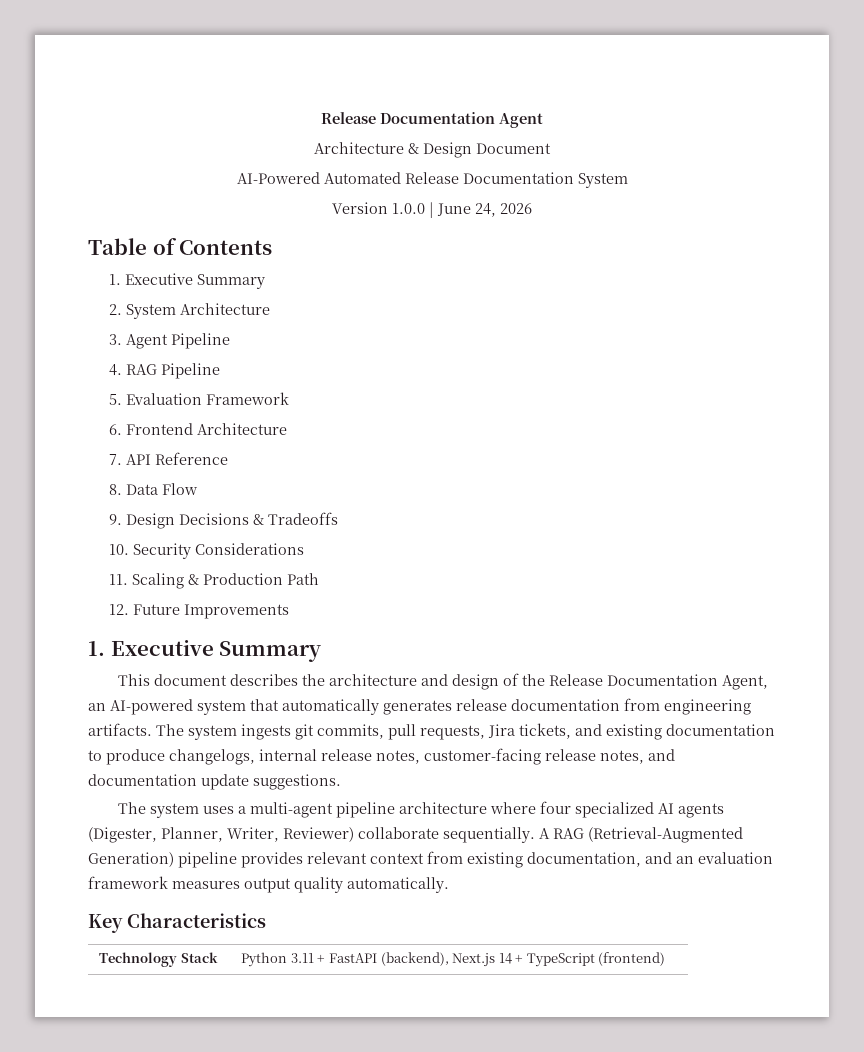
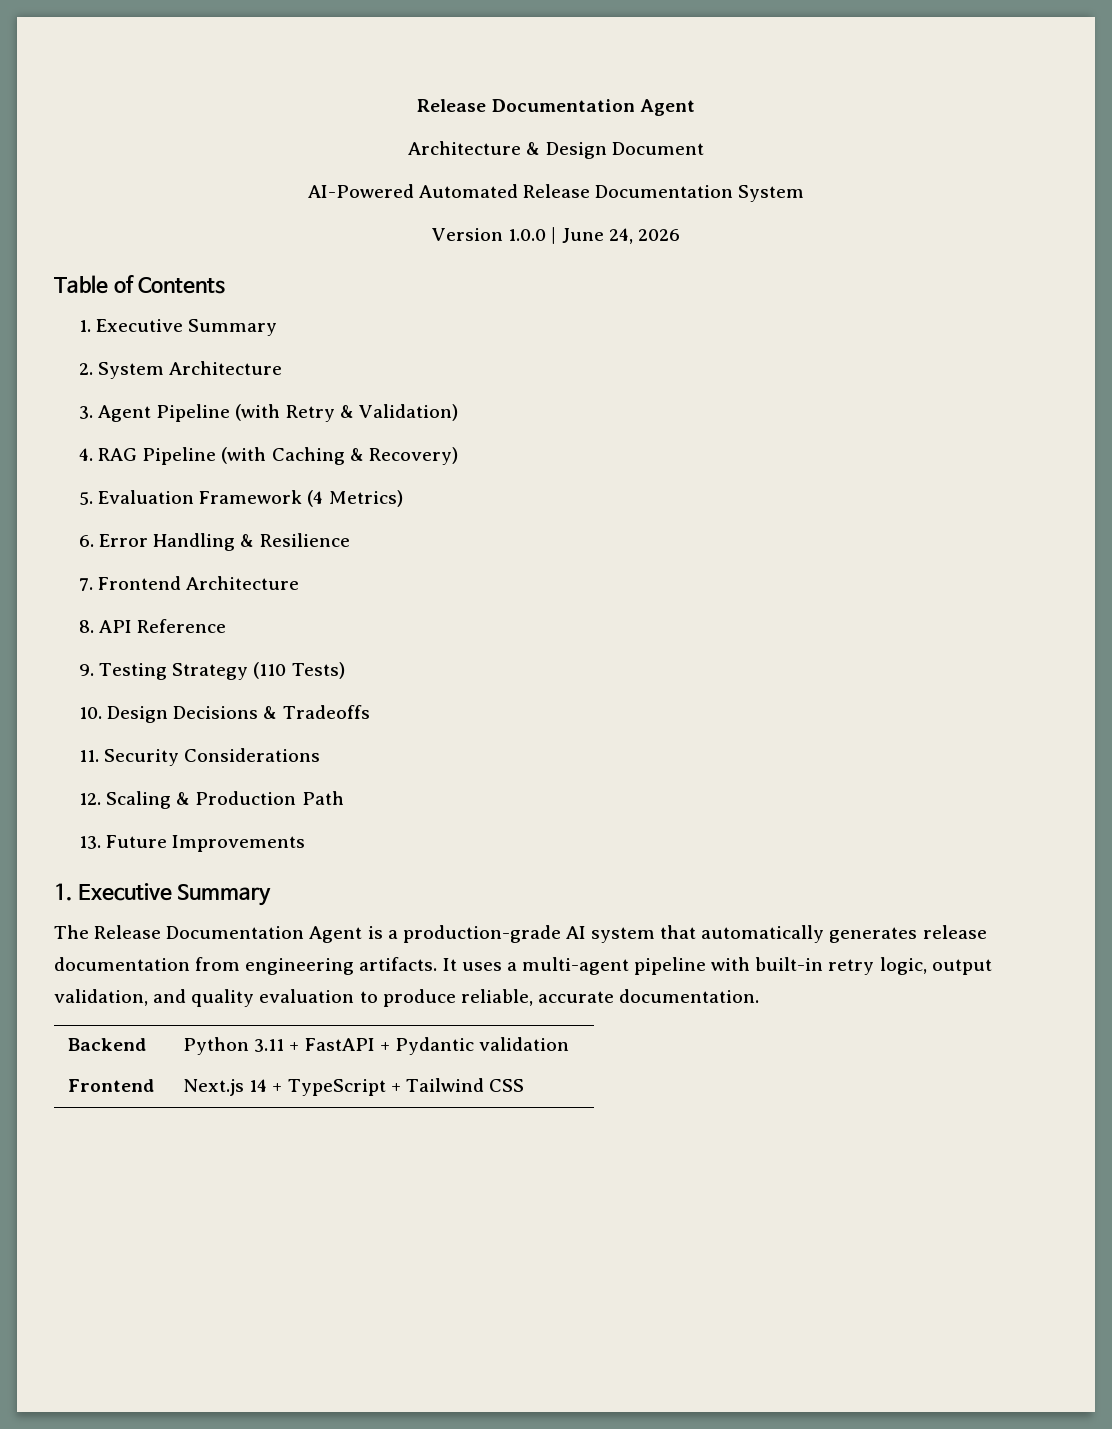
- 3. Agent Pipeline
+ 3. Agent Pipeline (with Retry & Validation)
- 4. RAG Pipeline
+ 4. RAG Pipeline (with Caching & Recovery)
- 5. Evaluation Framework
+ 5. Evaluation Framework (4 Metrics)
- 6. Frontend Architecture
+ 6. Error Handling & Resilience
+ 7. Frontend Architecture
- 7. API Reference
+ 8. API Reference
- 8. Data Flow
- 9. Design Decisions & Tradeoffs
+ 9. Testing Strategy (110 Tests)
+ 10. Design Decisions & Tradeoffs
- 10. Security Considerations
+ 11. Security Considerations
- 11. Scaling & Production Path
+ 12. Scaling & Production Path
- 12. Future Improvements
+ 13. Future Improvements
- This document describes the architecture and design of the Release Documentation Agent, an AI-powered system that automatically generates release documentation from engineering artifacts.
+ The Release Documentation Agent is a production-grade AI system that automatically generates release documentation from engineering artifacts.
- The system ingests git commits, pull requests, Jira tickets, and existing documentation to produce changelogs, internal release notes, customer-facing release notes, and documentation update suggestions.
- The system uses a multi-agent pipeline architecture where four specialized AI agents (Digester, Planner, Writer, Reviewer) collaborate sequentially. A RAG (Retrieval-Augmented Generation) pipeline provides relevant context from existing documentation, and an evaluation framework measures output quality automatically.
- Key Characteristics
- Technology Stack | Python 3.11 + FastAPI (backend), Next.js 14 + TypeScript (frontend)
+ It uses a multi-agent pipeline with built-in retry logic, output validation, and quality evaluation to produce reliable, accurate documentation.
+ Backend | Python 3.11 + FastAPI + Pydantic validation
+ Frontend | Next.js 14 + TypeScript + Tailwind CSS

